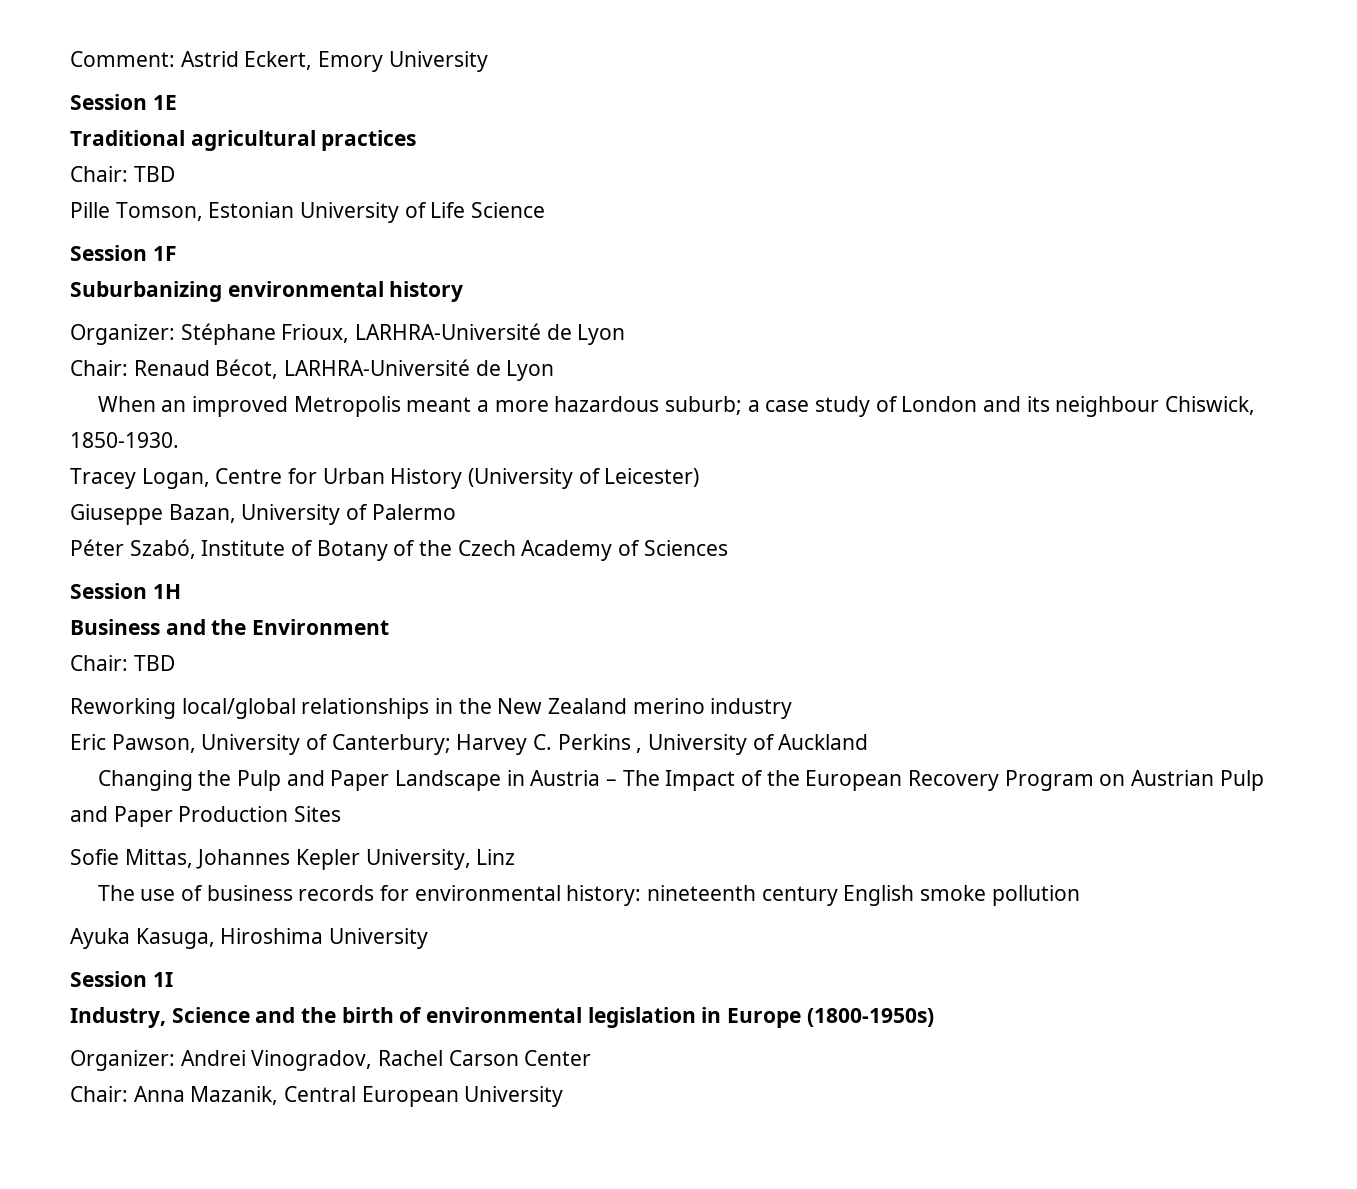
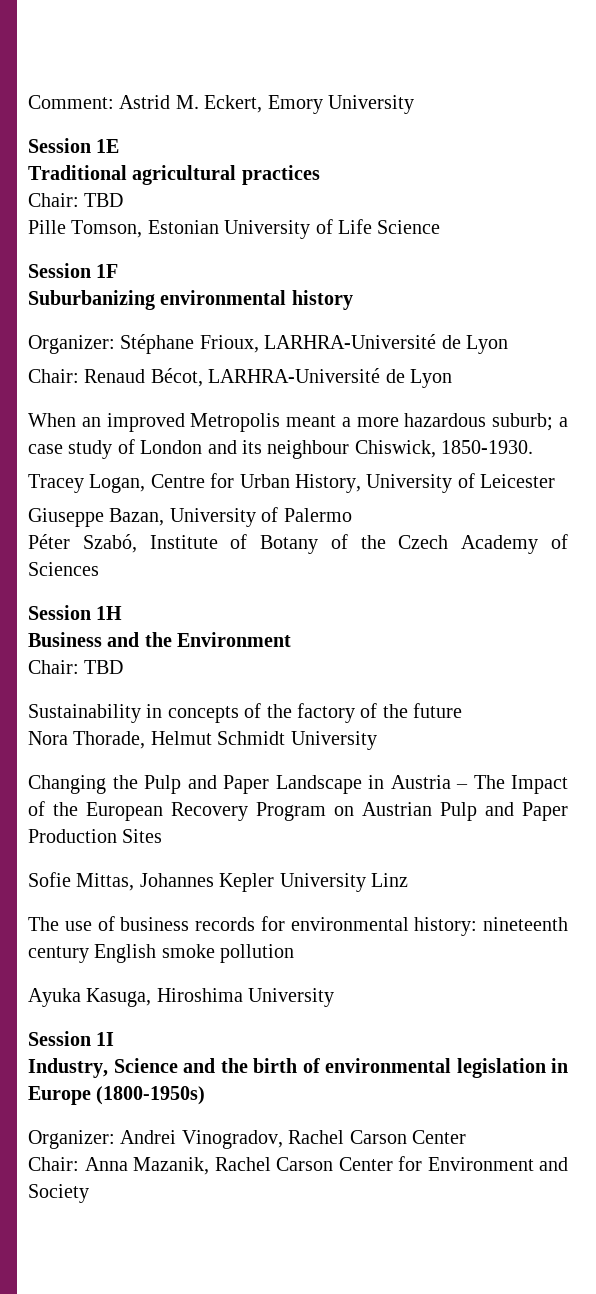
- Comment: Astrid Eckert, Emory University
+ Comment: Astrid M. Eckert, Emory University
- Tracey Logan, Centre for Urban History (University of Leicester)
+ Tracey Logan, Centre for Urban History, University of Leicester
- Reworking local/global relationships in the New Zealand merino industry
- Eric Pawson, University of Canterbury; Harvey C. Perkins , University of Auckland
+ Sustainability in concepts of the factory of the future
+ Nora Thorade, Helmut Schmidt University
- Sofie Mittas, Johannes Kepler University, Linz
+ Sofie Mittas, Johannes Kepler University Linz
- Chair: Anna Mazanik, Central European University
+ Chair: Anna Mazanik, Rachel Carson Center for Environment and Society

